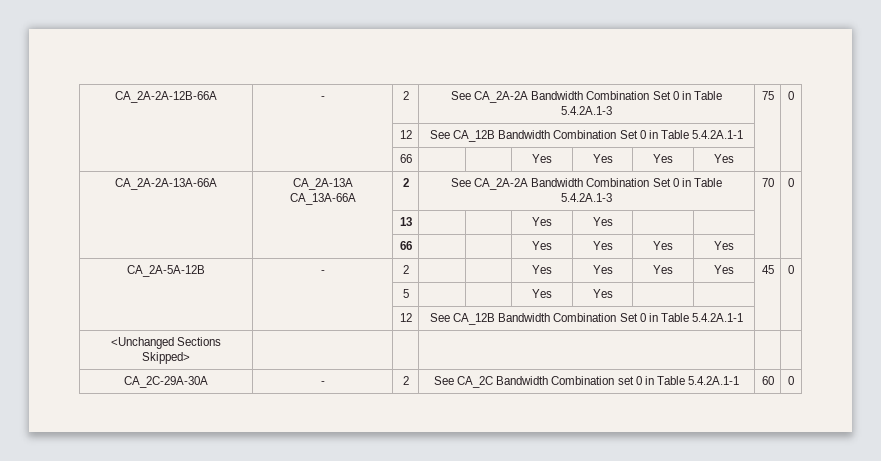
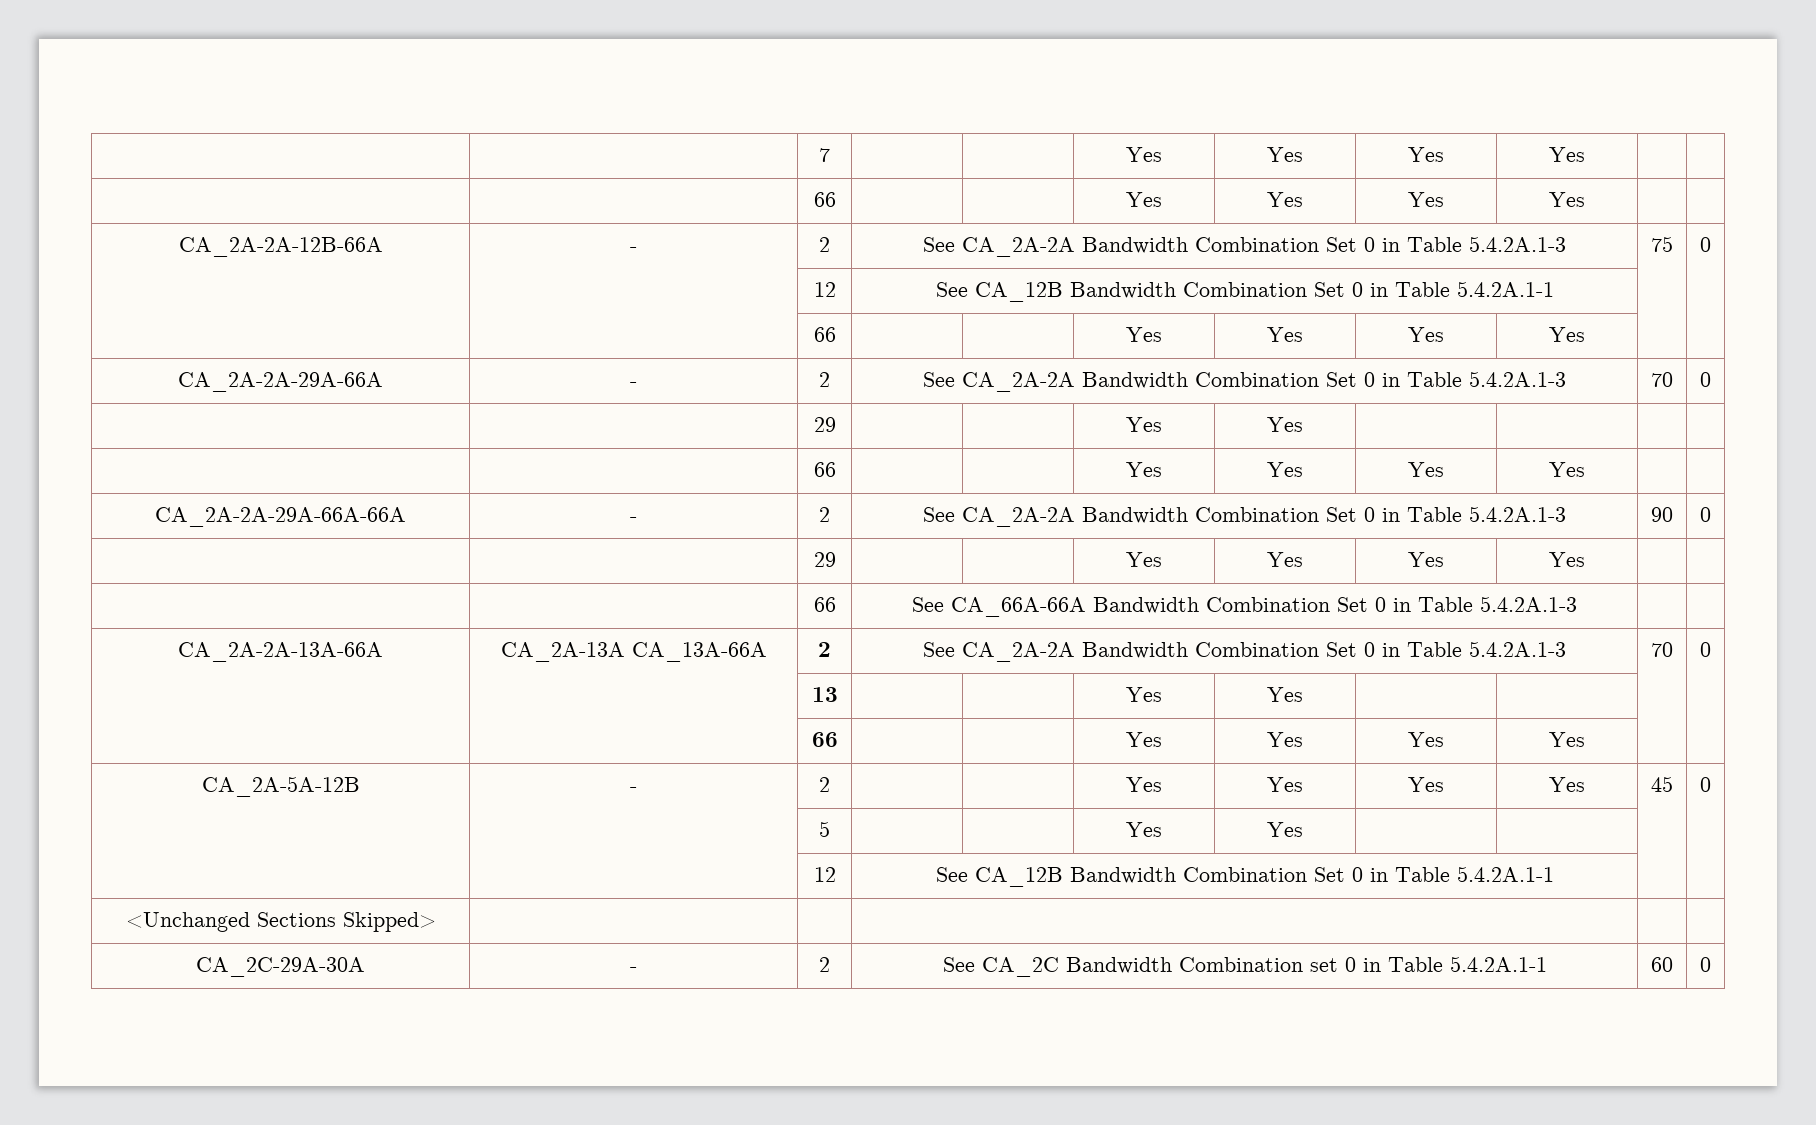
+ | | 7 | | | Yes | Yes | Yes | Yes | |
+ | | 66 | | | Yes | Yes | Yes | Yes | |
+ CA_2A-2A-29A-66A | - | 2 | See CA_2A-2A Bandwidth Combination Set 0 in Table 5.4.2A.1-3 | 70 | 0
+ | | 29 | | | Yes | Yes | | | |
+ | | 66 | | | Yes | Yes | Yes | Yes | |
+ CA_2A-2A-29A-66A-66A | - | 2 | See CA_2A-2A Bandwidth Combination Set 0 in Table 5.4.2A.1-3 | 90 | 0
+ | | 29 | | | Yes | Yes | Yes | Yes | |
+ | | 66 | See CA_66A-66A Bandwidth Combination Set 0 in Table 5.4.2A.1-3 | |

